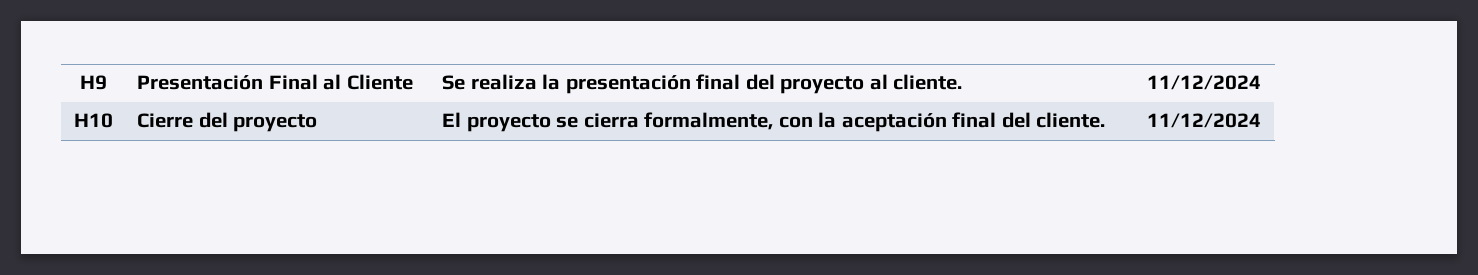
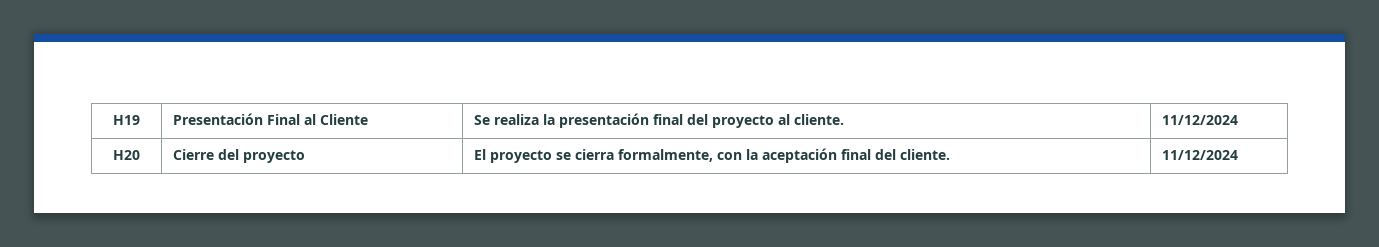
- H9 | Presentación Final al Cliente | Se realiza la presentación final del proyecto al cliente. | 11/12/2024
+ H19 | Presentación Final al Cliente | Se realiza la presentación final del proyecto al cliente. | 11/12/2024
- H10 | Cierre del proyecto | El proyecto se cierra formalmente, con la aceptación final del cliente. | 11/12/2024
+ H20 | Cierre del proyecto | El proyecto se cierra formalmente, con la aceptación final del cliente. | 11/12/2024

